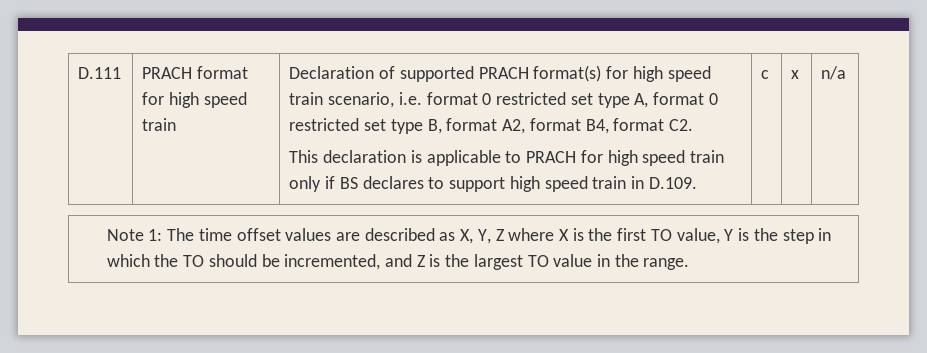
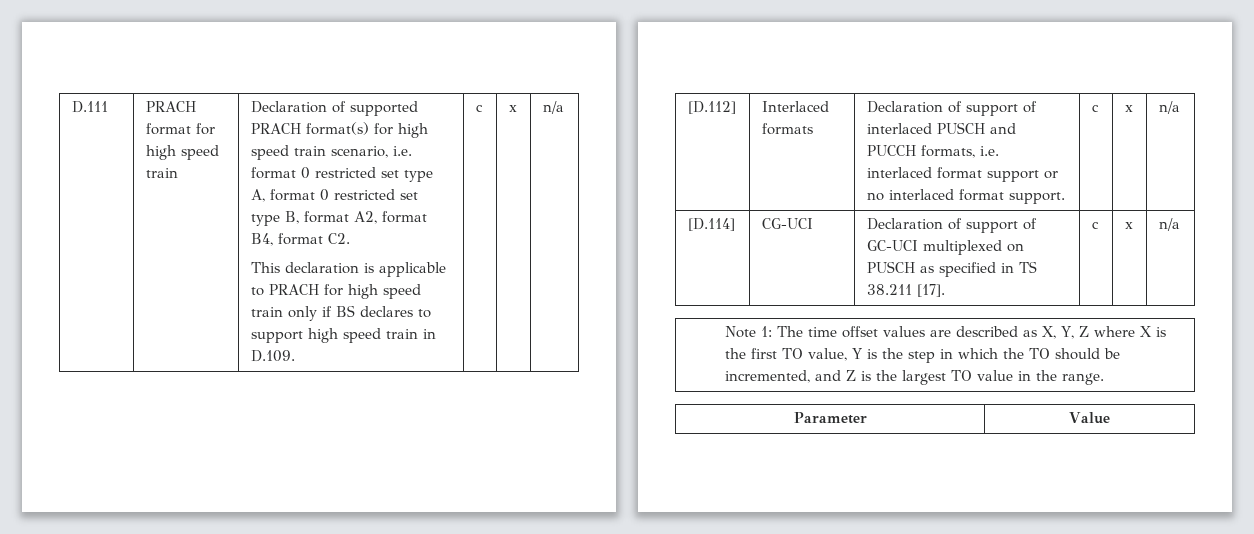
+ [D.112] | Interlaced formats | Declaration of support of interlaced PUSCH and PUCCH formats, i.e. interlaced format support or no interlaced format support. | c | x | n/a
+ [D.114] | CG-UCI | Declaration of support of GC-UCI multiplexed on PUSCH as specified in TS 38.211 [17]. | c | x | n/a
+ Parameter | Value

